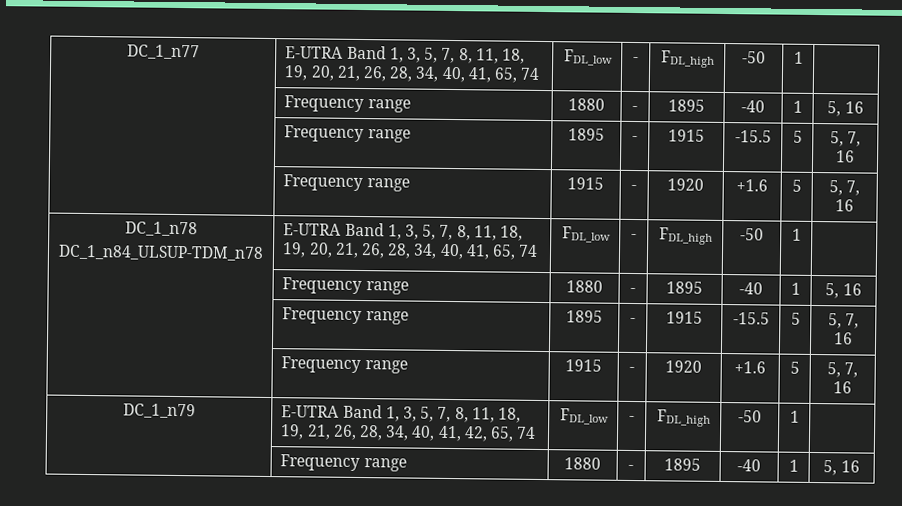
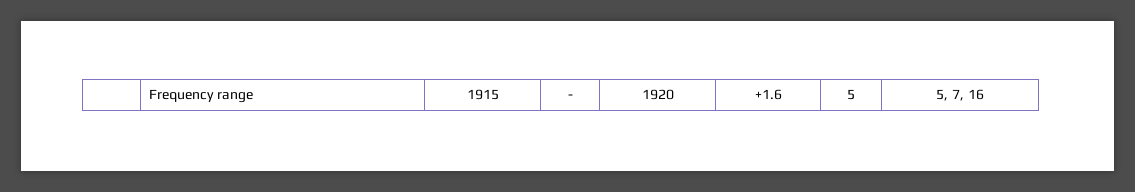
- DC_1_n77 | E-UTRA Band 1, 3, 5, 7, 8, 11, 18, 19, 20, 21, 26, 28, 34, 40, 41, 65, 74 | FDL_low | - | FDL_high | -50 | 1 |
- | Frequency range | 1880 | - | 1895 | -40 | 1 | 5, 16
- | Frequency range | 1895 | - | 1915 | -15.5 | 5 | 5, 7, 16
- DC_1_n78
- DC_1_n84_ULSUP-TDM_n78 | E-UTRA Band 1, 3, 5, 7, 8, 11, 18, 19, 20, 21, 26, 28, 34, 40, 41, 65, 74 | FDL_low | - | FDL_high | -50 | 1 |
- | Frequency range | 1880 | - | 1895 | -40 | 1 | 5, 16
- | Frequency range | 1895 | - | 1915 | -15.5 | 5 | 5, 7, 16
- | Frequency range | 1915 | - | 1920 | +1.6 | 5 | 5, 7, 16
- DC_1_n79 | E-UTRA Band 1, 3, 5, 7, 8, 11, 18, 19, 21, 26, 28, 34, 40, 41, 42, 65, 74 | FDL_low | - | FDL_high | -50 | 1 |
- | Frequency range | 1880 | - | 1895 | -40 | 1 | 5, 16

